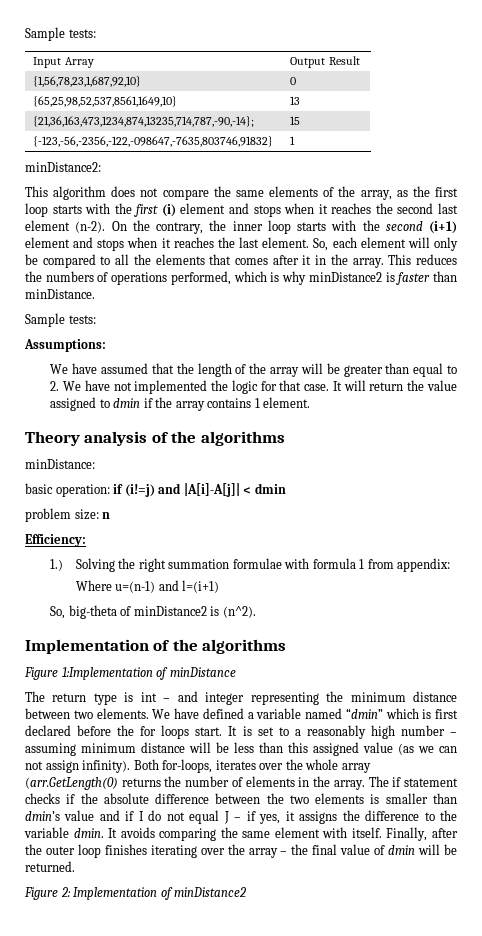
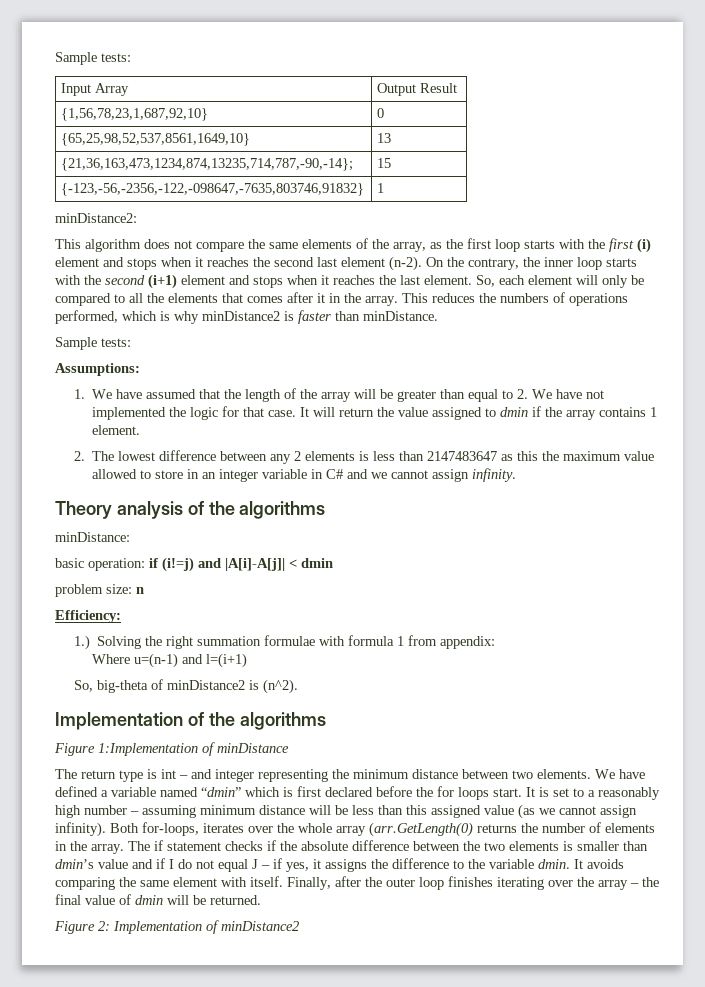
- We have assumed that the length of the array will be greater than equal to 2. We have not implemented the logic for that case.
+ 1. We have assumed that the length of the array will be greater than equal to 2. We have not implemented the logic for that case.
+ 2. The lowest difference between any 2 elements is less than 2147483647 as this the maximum value allowed to store in an integer variable in C# and we cannot assign infinity.
- It is set to a reasonably high number – assuming minimum distance will be less than this assigned value (as we can not assign infinity).
+ It is set to a reasonably high number – assuming minimum distance will be less than this assigned value (as we cannot assign infinity).

